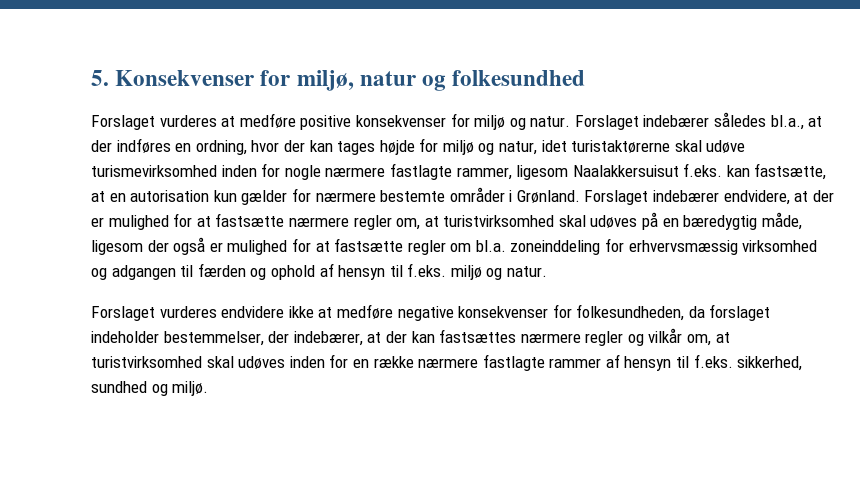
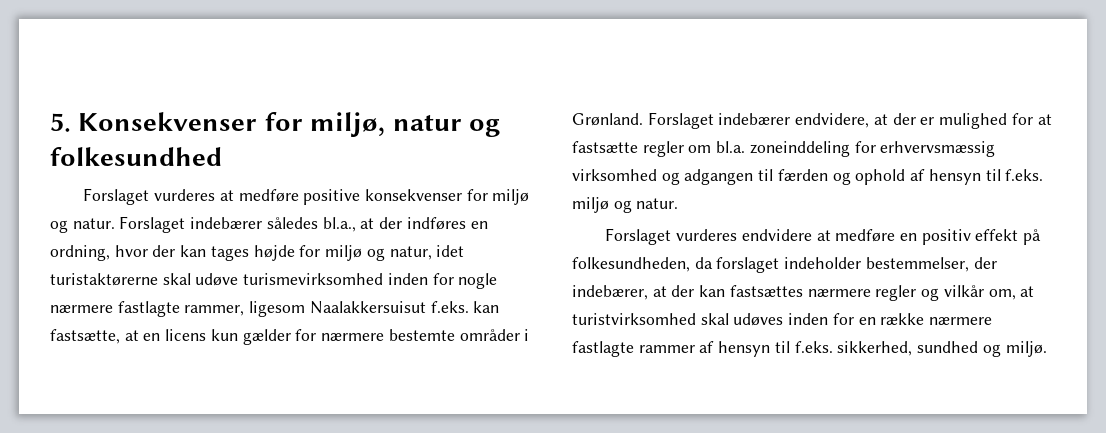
- Forslaget indebærer således bl.a., at der indføres en ordning, hvor der kan tages højde for miljø og natur, idet turistaktørerne skal udøve turismevirksomhed inden for nogle nærmere fastlagte rammer, ligesom Naalakkersuisut f.eks. kan fastsætte, at en autorisation kun gælder for nærmere bestemte områder i Grønland.
+ Forslaget indebærer således bl.a., at der indføres en ordning, hvor der kan tages højde for miljø og natur, idet turistaktørerne skal udøve turismevirksomhed inden for nogle nærmere fastlagte rammer, ligesom Naalakkersuisut f.eks. kan fastsætte, at en licens kun gælder for nærmere bestemte områder i Grønland.
- Forslaget indebærer endvidere, at der er mulighed for at fastsætte nærmere regler om, at turistvirksomhed skal udøves på en bæredygtig måde, ligesom der også er mulighed for at fastsætte regler om bl.a. zoneinddeling for erhvervsmæssig virksomhed og adgangen til færden og ophold af hensyn til f.eks. miljø og natur.
+ Forslaget indebærer endvidere, at der er mulighed for at fastsætte regler om bl.a. zoneinddeling for erhvervsmæssig virksomhed og adgangen til færden og ophold af hensyn til f.eks. miljø og natur.
- Forslaget vurderes endvidere ikke at medføre negative konsekvenser for folkesundheden, da forslaget indeholder bestemmelser, der indebærer, at der kan fastsættes nærmere regler og vilkår om, at turistvirksomhed skal udøves inden for en række nærmere fastlagte rammer af hensyn til f.eks. sikkerhed, sundhed og miljø.
+ Forslaget vurderes endvidere at medføre en positiv effekt på folkesundheden, da forslaget indeholder bestemmelser, der indebærer, at der kan fastsættes nærmere regler og vilkår om, at turistvirksomhed skal udøves inden for en række nærmere fastlagte rammer af hensyn til f.eks. sikkerhed, sundhed og miljø.

